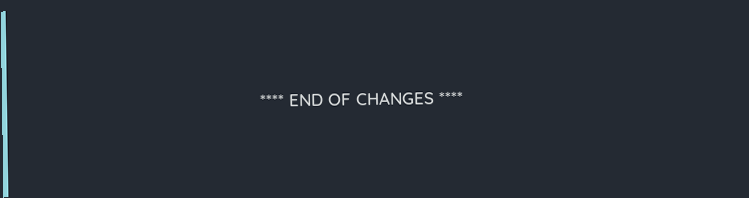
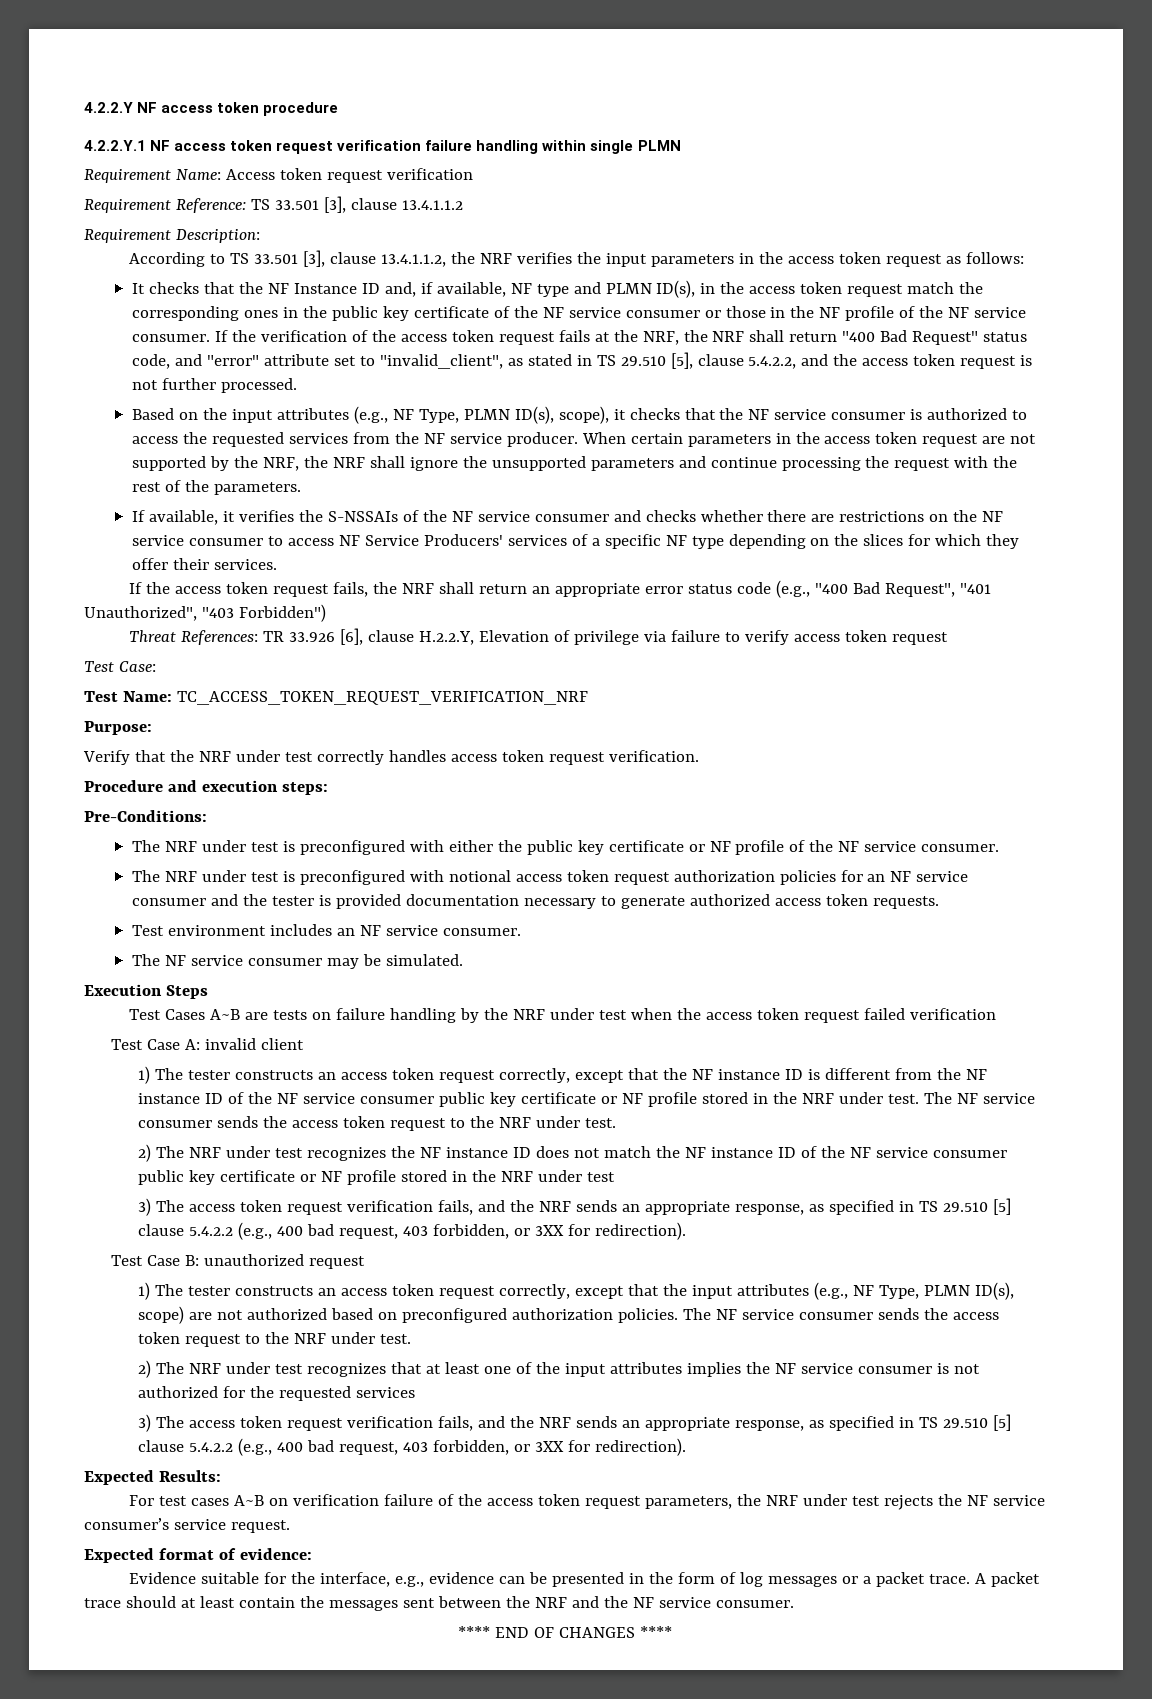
+ 4.2.2.Y NF access token procedure
+ 4.2.2.Y.1 NF access token request verification failure handling within single PLMN
+ Requirement Name: Access token request verification
+ Requirement Reference: TS 33.501 [3], clause 13.4.1.1.2
+ Requirement Description:
+ According to TS 33.501 [3], clause 13.4.1.1.2, the NRF verifies the input parameters in the access token request as follows:
+ It checks that the NF Instance ID and, if available, NF type and PLMN ID(s), in the access token request match the corresponding ones in the public key certificate of the NF service consumer or those in the NF profile of the NF service consumer. If the verification of the access token request fails at the NRF, the NRF shall return "400 Bad Request" status code, and "error" attribute set to "invalid_client", as stated in TS 29.510 [5], clause 5.4.2.2, and the access token request is not further processed.
+ Based on the input attributes (e.g., NF Type, PLMN ID(s), scope), it checks that the NF service consumer is authorized to access the requested services from the NF service producer. When certain parameters in the access token request are not supported by the NRF, the NRF shall ignore the unsupported parameters and continue processing the request with the rest of the parameters.
+ If available, it verifies the S-NSSAIs of the NF service consumer and checks whether there are restrictions on the NF service consumer to access NF Service Producers' services of a specific NF type depending on the slices for which they offer their services.
+ If the access token request fails, the NRF shall return an appropriate error status code (e.g., "400 Bad Request", "401 Unauthorized", "403 Forbidden")
+ Threat References: TR 33.926 [6], clause H.2.2.Y, Elevation of privilege via failure to verify access token request
+ Test Case:
+ Test Name: TC_ACCESS_TOKEN_REQUEST_VERIFICATION_NRF
+ Purpose:
+ Verify that the NRF under test correctly handles access token request verification.
+ Procedure and execution steps:
+ Pre-Conditions:
+ The NRF under test is preconfigured with either the public key certificate or NF profile of the NF service consumer.
+ The NRF under test is preconfigured with notional access token request authorization policies for an NF service consumer and the tester is provided documentation necessary to generate authorized access token requests.
+ Test environment includes an NF service consumer.
+ The NF service consumer may be simulated.
+ Execution Steps
+ Test Cases A~B are tests on failure handling by the NRF under test when the access token request failed verification
+ Test Case A: invalid client
+ 1) The tester constructs an access token request correctly, except that the NF instance ID is different from the NF instance ID of the NF service consumer public key certificate or NF profile stored in the NRF under test. The NF service consumer sends the access token request to the NRF under test.
+ 2) The NRF under test recognizes the NF instance ID does not match the NF instance ID of the NF service consumer public key certificate or NF profile stored in the NRF under test
+ 3) The access token request verification fails, and the NRF sends an appropriate response, as specified in TS 29.510 [5] clause 5.4.2.2 (e.g., 400 bad request, 403 forbidden, or 3XX for redirection).
+ Test Case B: unauthorized request
+ 1) The tester constructs an access token request correctly, except that the input attributes (e.g., NF Type, PLMN ID(s), scope) are not authorized based on preconfigured authorization policies. The NF service consumer sends the access token request to the NRF under test.
+ 2) The NRF under test recognizes that at least one of the input attributes implies the NF service consumer is not authorized for the requested services
+ 3) The access token request verification fails, and the NRF sends an appropriate response, as specified in TS 29.510 [5] clause 5.4.2.2 (e.g., 400 bad request, 403 forbidden, or 3XX for redirection).
+ Expected Results:
+ For test cases A~B on verification failure of the access token request parameters, the NRF under test rejects the NF service consumer’s service request.
+ Expected format of evidence:
+ Evidence suitable for the interface, e.g., evidence can be presented in the form of log messages or a packet trace. A packet trace should at least contain the messages sent between the NRF and the NF service consumer.

